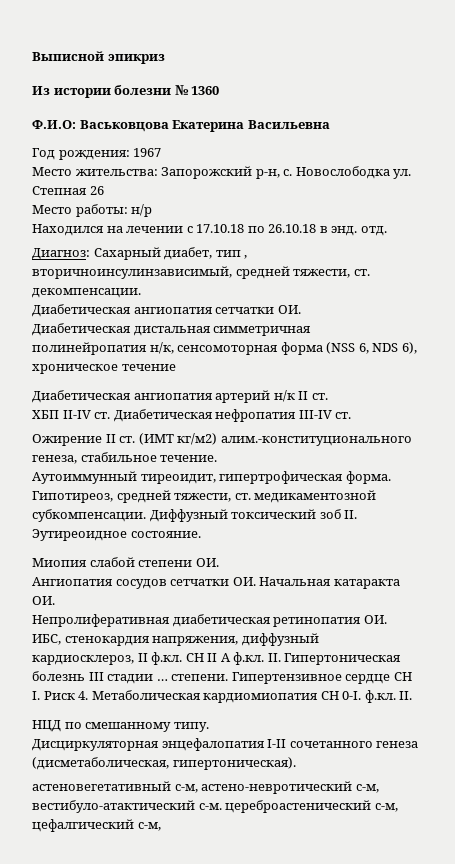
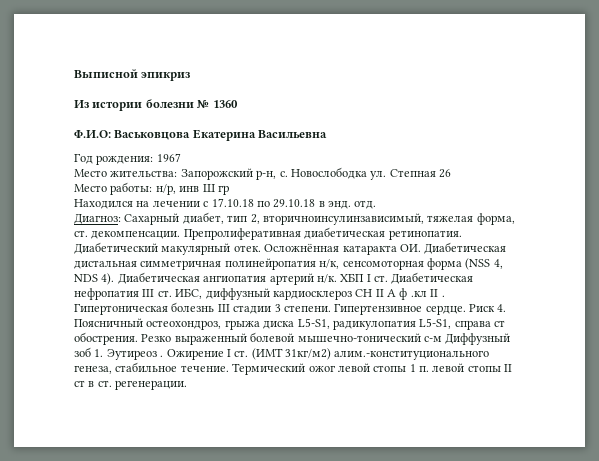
- Место работы: н/р
+ Место работы: н/р, инв Ш гр
- Находился на лечении с 17.10.18 по 26.10.18 в энд. отд.
+ Находился на лечении с 17.10.18 по 29.10.18 в энд. отд.
- Диагноз: Сахарный диабет, тип , вторичноинсулинзависимый, средней тяжести, ст. декомпенсации.
- Диабетическая ангиопатия сетчатки ОИ.
- Диабетическая дистальная симметричная полинейропатия н/к, сенсомоторная форма (NSS 6, NDS 6), хроническое течение
- Диабетическая ангиопатия артерий н/к II ст.
- ХБП II-IV ст. Диабетическая нефропатия III-IV ст.
- Ожирение II ст. (ИМТ кг/м2) алим.-конституционального генеза, стабильное течение.
- Аутоиммунный тиреоидит, гипертрофическая форма. Гипотиреоз, средней тяжести, ст. медикаментозной субкомпенсации. Диффузный токсический зоб II. Эутиреоидное состояние.
- Миопия слабой степени ОИ.
- Ангиопатия сосудов сетчатки ОИ. Начальная катаракта ОИ.
- Непролиферативная диабетическая ретинопатия ОИ.
- ИБС, стенокардия напряжения, диффузный кардиосклероз, II ф.кл. СН II А ф.кл. II. Гипертоническая болезнь III стадии … степени. Гипертензивное сердце СН I. Риск 4. Метаболическая кардиомиопатия СН 0-I. ф.кл. II.
- НЦД по смешанному типу.
- Дисциркуляторная энцефалопатия I-II сочетанного генеза (дисметаболическая, гипертоническая).
- астеновегетативный с-м, астено-невротический с-м, вестибуло-атактический с-м. цереброастенический с-м, цефалгический с-м,
+ Диагноз: Сахарный диабет, тип 2, вторичноинсулинзависимый, тяжелая форма, ст. декомпенсации. Препролиферативная диабетическая ретинопатия. Диабетический макулярный отек. Осложнённая катаракта ОИ. Диабетическая дистальная симметричная полинейропатия н/к, сенсомоторная форма (NSS 4, NDS 4). Диабетическая ангиопатия артерий н/к. ХБП I ст. Диабетическая нефропатия III ст. ИБС, диффузный кардиосклероз СН II А ф .кл II . Гипертоническая болезнь III стадии 3 степени. Гипертензивное сердце. Риск 4. Поясничный остеохондроз, грыжа диска L5-S1, радикулопатия L5-S1, справа ст обострения. Резко выраженный болевой мышечно-тонический с-м Диффузный зоб 1. Эутиреоз . Ожирение I ст. (ИМТ 31кг/м2) алим.-конституционального генеза, стабильное течение. Термический ожог левой стопы 1 п. левой стопы II ст в ст. регенерации.

